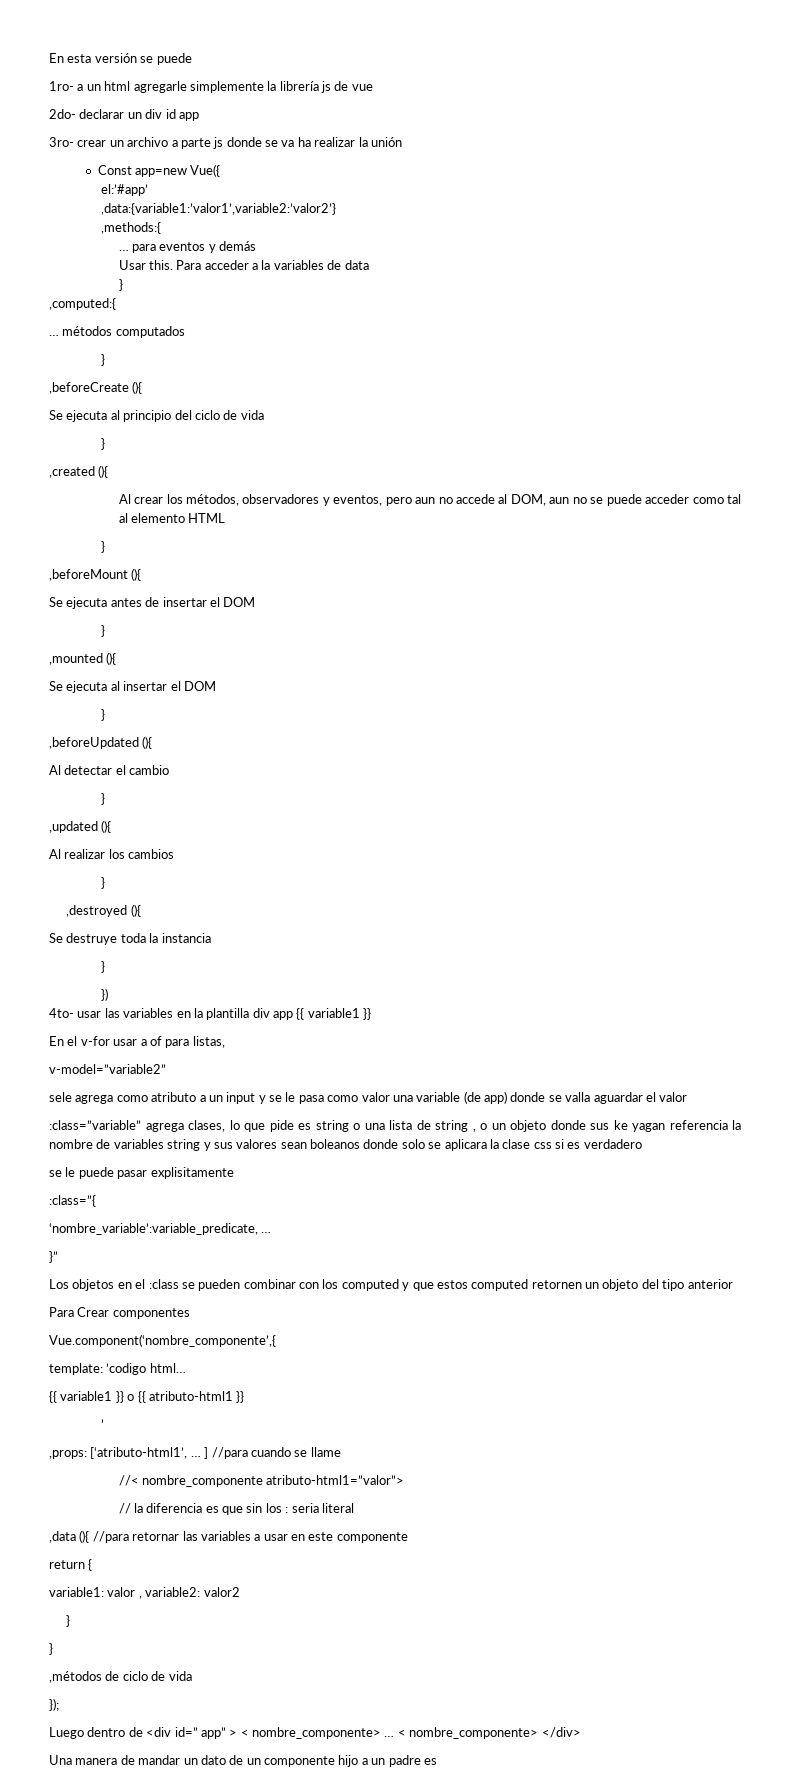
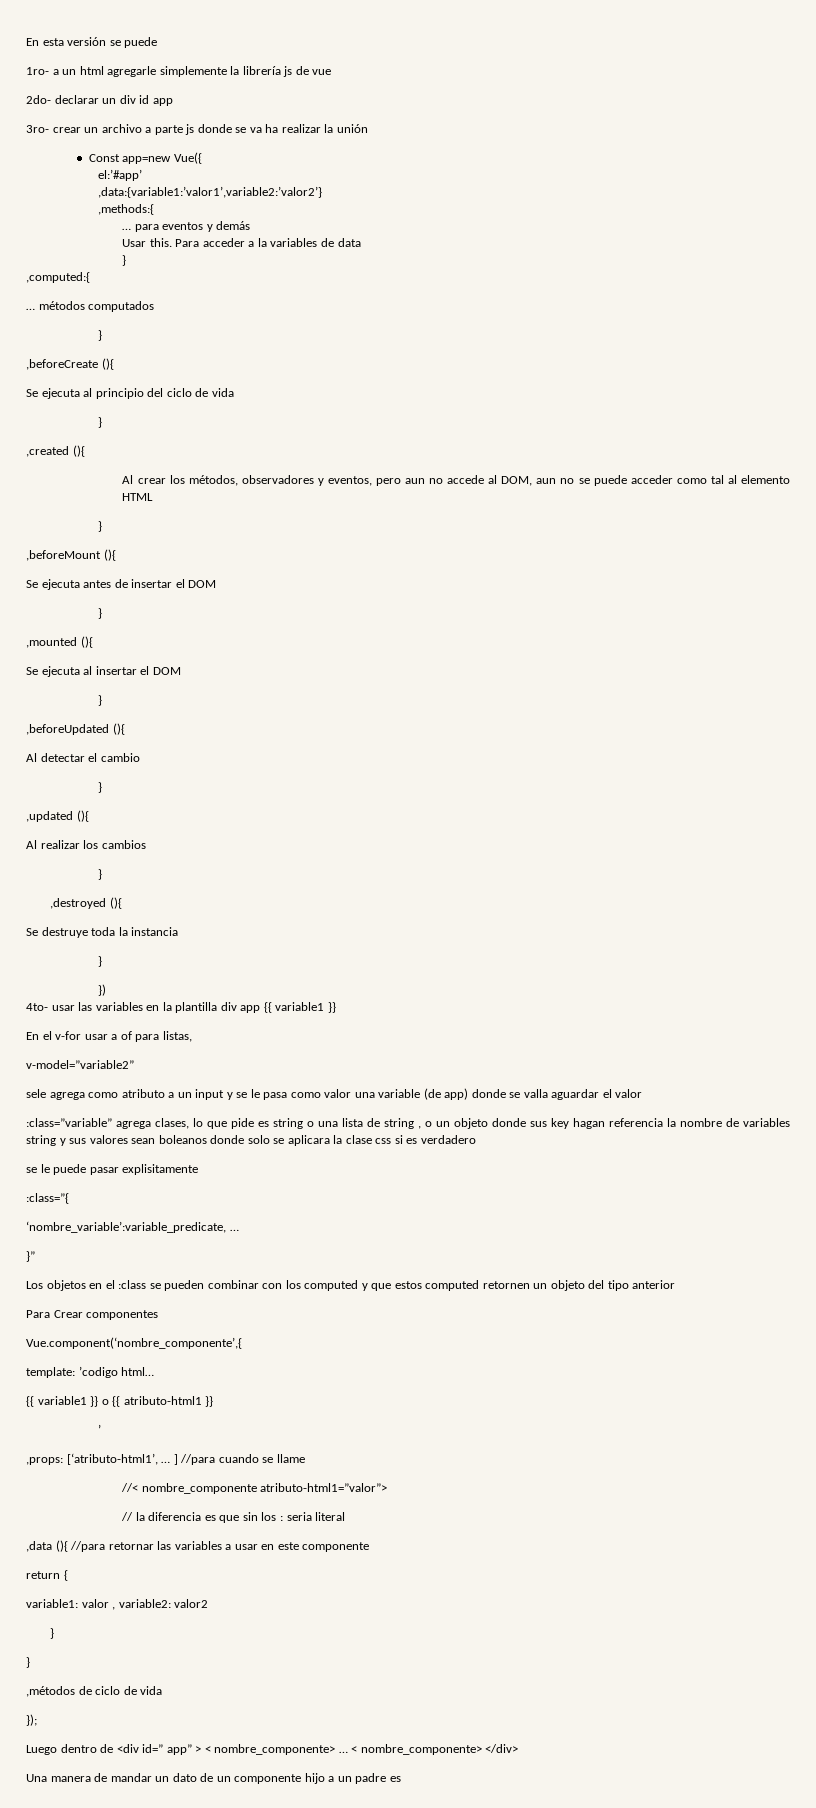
- :class=”variable” agrega clases, lo que pide es string o una lista de string , o un objeto donde sus ke yagan referencia la nombre de variables string y sus valores sean boleanos donde solo se aplicara la clase css si es verdadero
+ :class=”variable” agrega clases, lo que pide es string o una lista de string , o un objeto donde sus key hagan referencia la nombre de variables string y sus valores sean boleanos donde solo se aplicara la clase css si es verdadero

